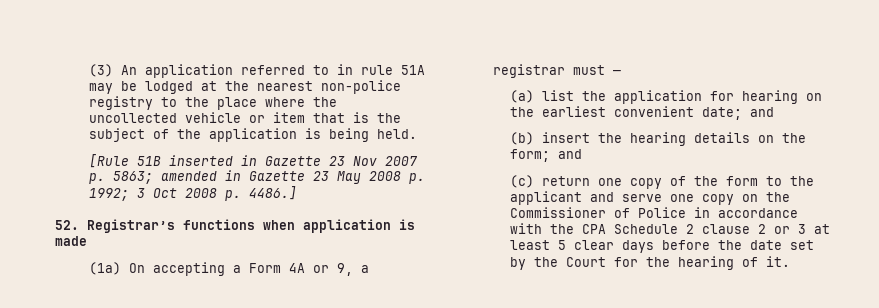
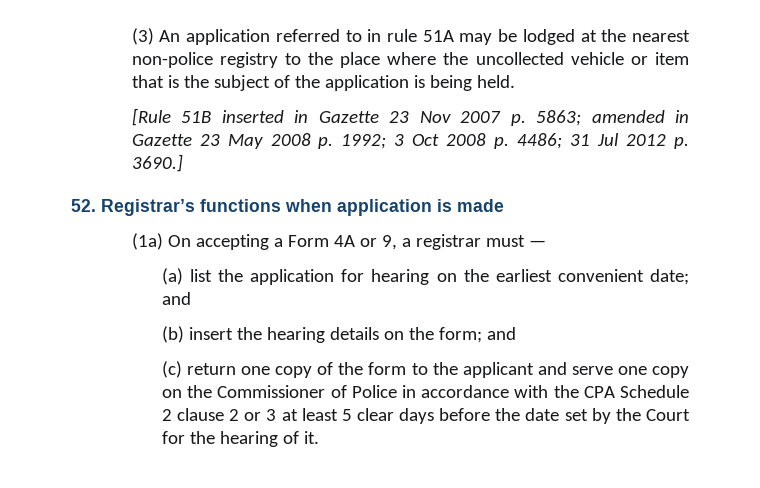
- [Rule 51B inserted in Gazette 23 Nov 2007 p. 5863; amended in Gazette 23 May 2008 p. 1992; 3 Oct 2008 p. 4486.]
+ [Rule 51B inserted in Gazette 23 Nov 2007 p. 5863; amended in Gazette 23 May 2008 p. 1992; 3 Oct 2008 p. 4486; 31 Jul 2012 p. 3690.]

